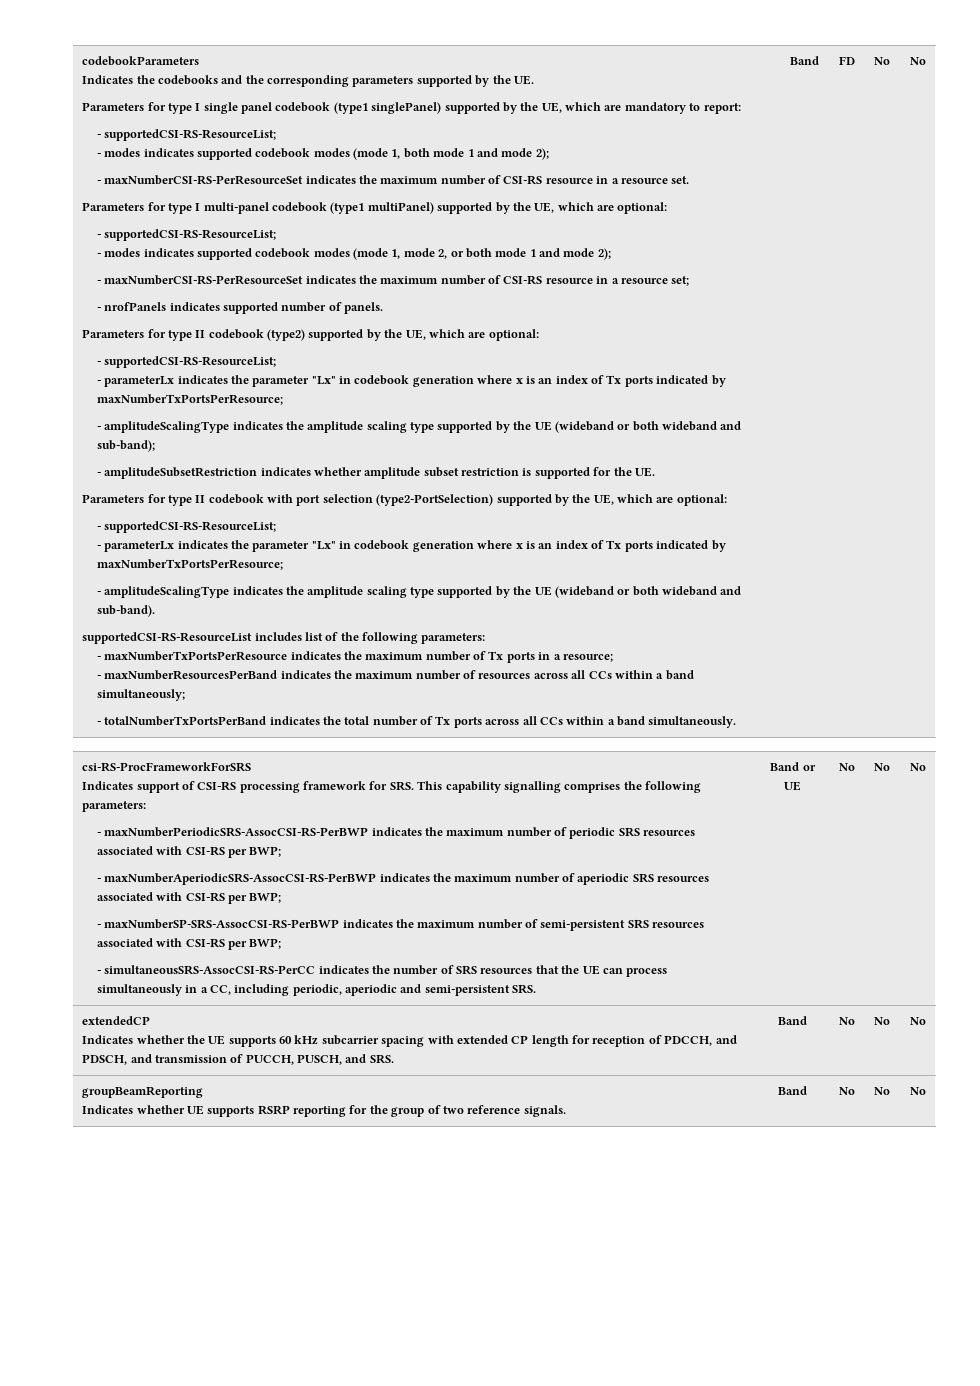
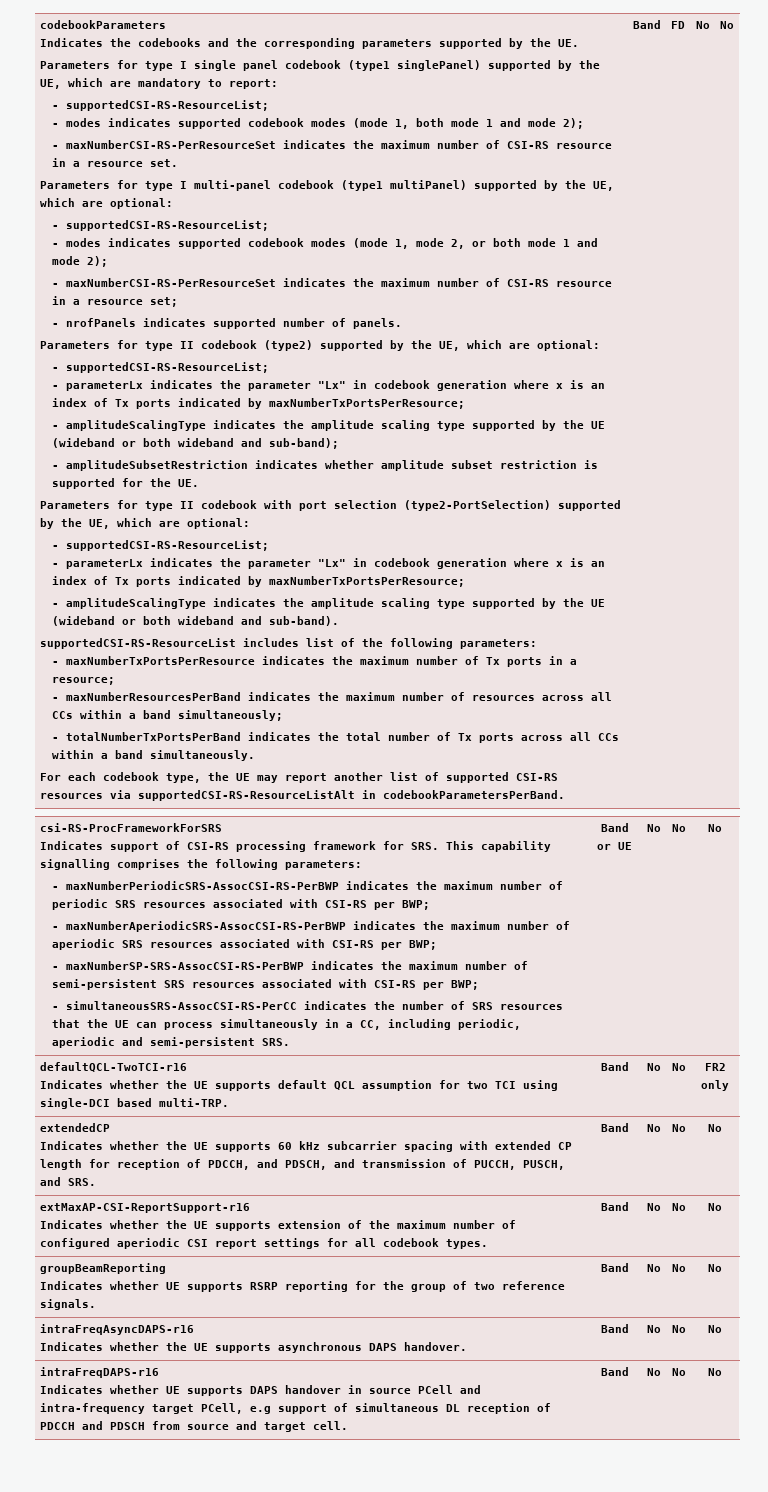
+ For each codebook type, the UE may report another list of supported CSI-RS resources via supportedCSI-RS-ResourceListAlt in codebookParametersPerBand.
+ defaultQCL-TwoTCI-r16
+ Indicates whether the UE supports default QCL assumption for two TCI using single-DCI based multi-TRP. | Band | No | No | FR2 only
+ extMaxAP-CSI-ReportSupport-r16
+ Indicates whether the UE supports extension of the maximum number of configured aperiodic CSI report settings for all codebook types. | Band | No | No | No
+ intraFreqAsyncDAPS-r16
+ Indicates whether the UE supports asynchronous DAPS handover. | Band | No | No | No
+ intraFreqDAPS-r16
+ Indicates whether UE supports DAPS handover in source PCell and intra-frequency target PCell, e.g support of simultaneous DL reception of PDCCH and PDSCH from source and target cell. | Band | No | No | No

